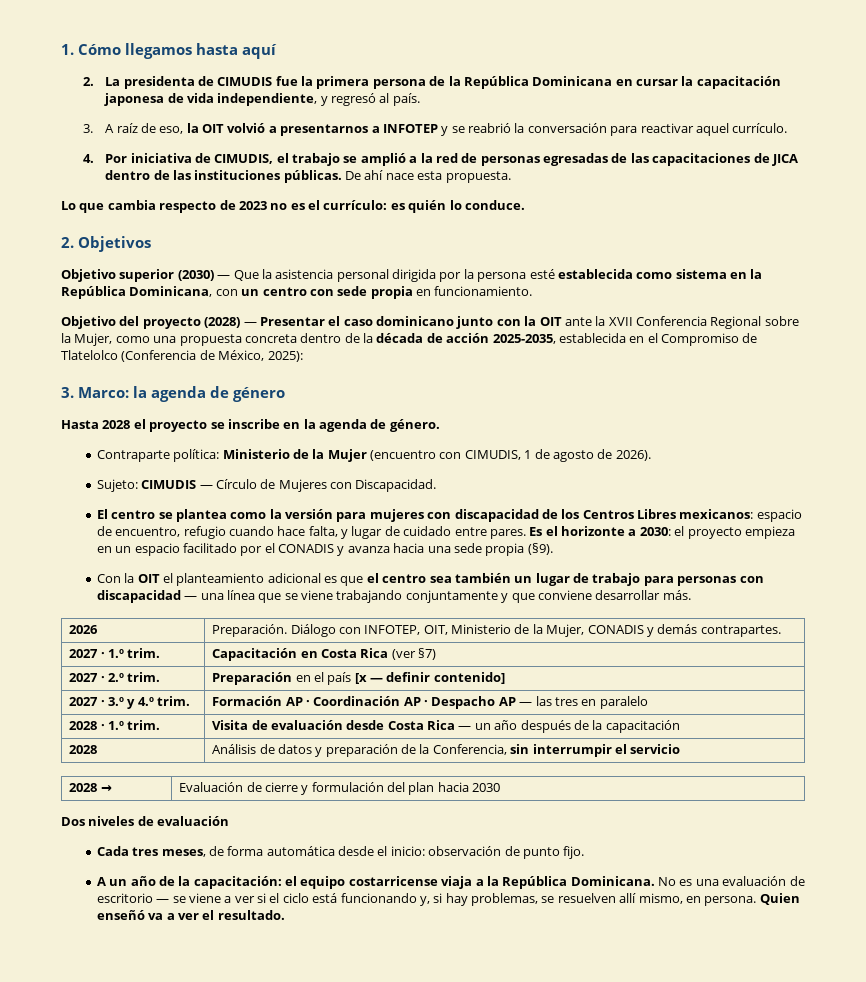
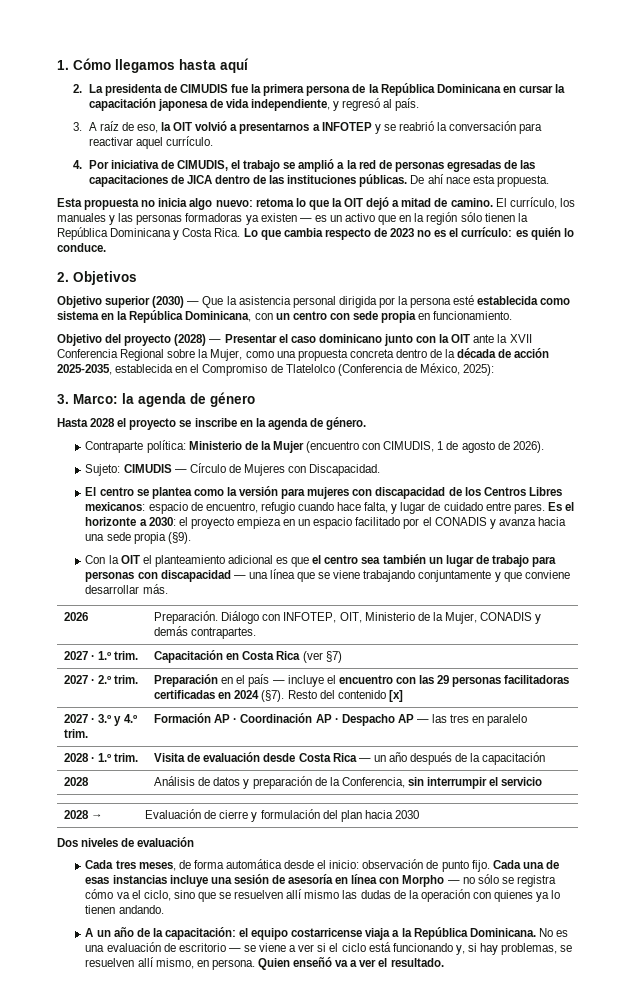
+ Esta propuesta no inicia algo nuevo: retoma lo que la OIT dejó a mitad de camino. El currículo, los manuales y las personas formadoras ya existen — es un activo que en la región sólo tienen la República Dominicana y Costa Rica.
- 2027 · 2.º trim. | Preparación en el país [x — definir contenido]
+ 2027 · 2.º trim. | Preparación en el país — incluye el encuentro con las 29 personas facilitadoras certificadas en 2024 (§7). Resto del contenido [x]
+ Cada una de esas instancias incluye una sesión de asesoría en línea con Morpho — no sólo se registra cómo va el ciclo, sino que se resuelven allí mismo las dudas de la operación con quienes ya lo tienen andando.

